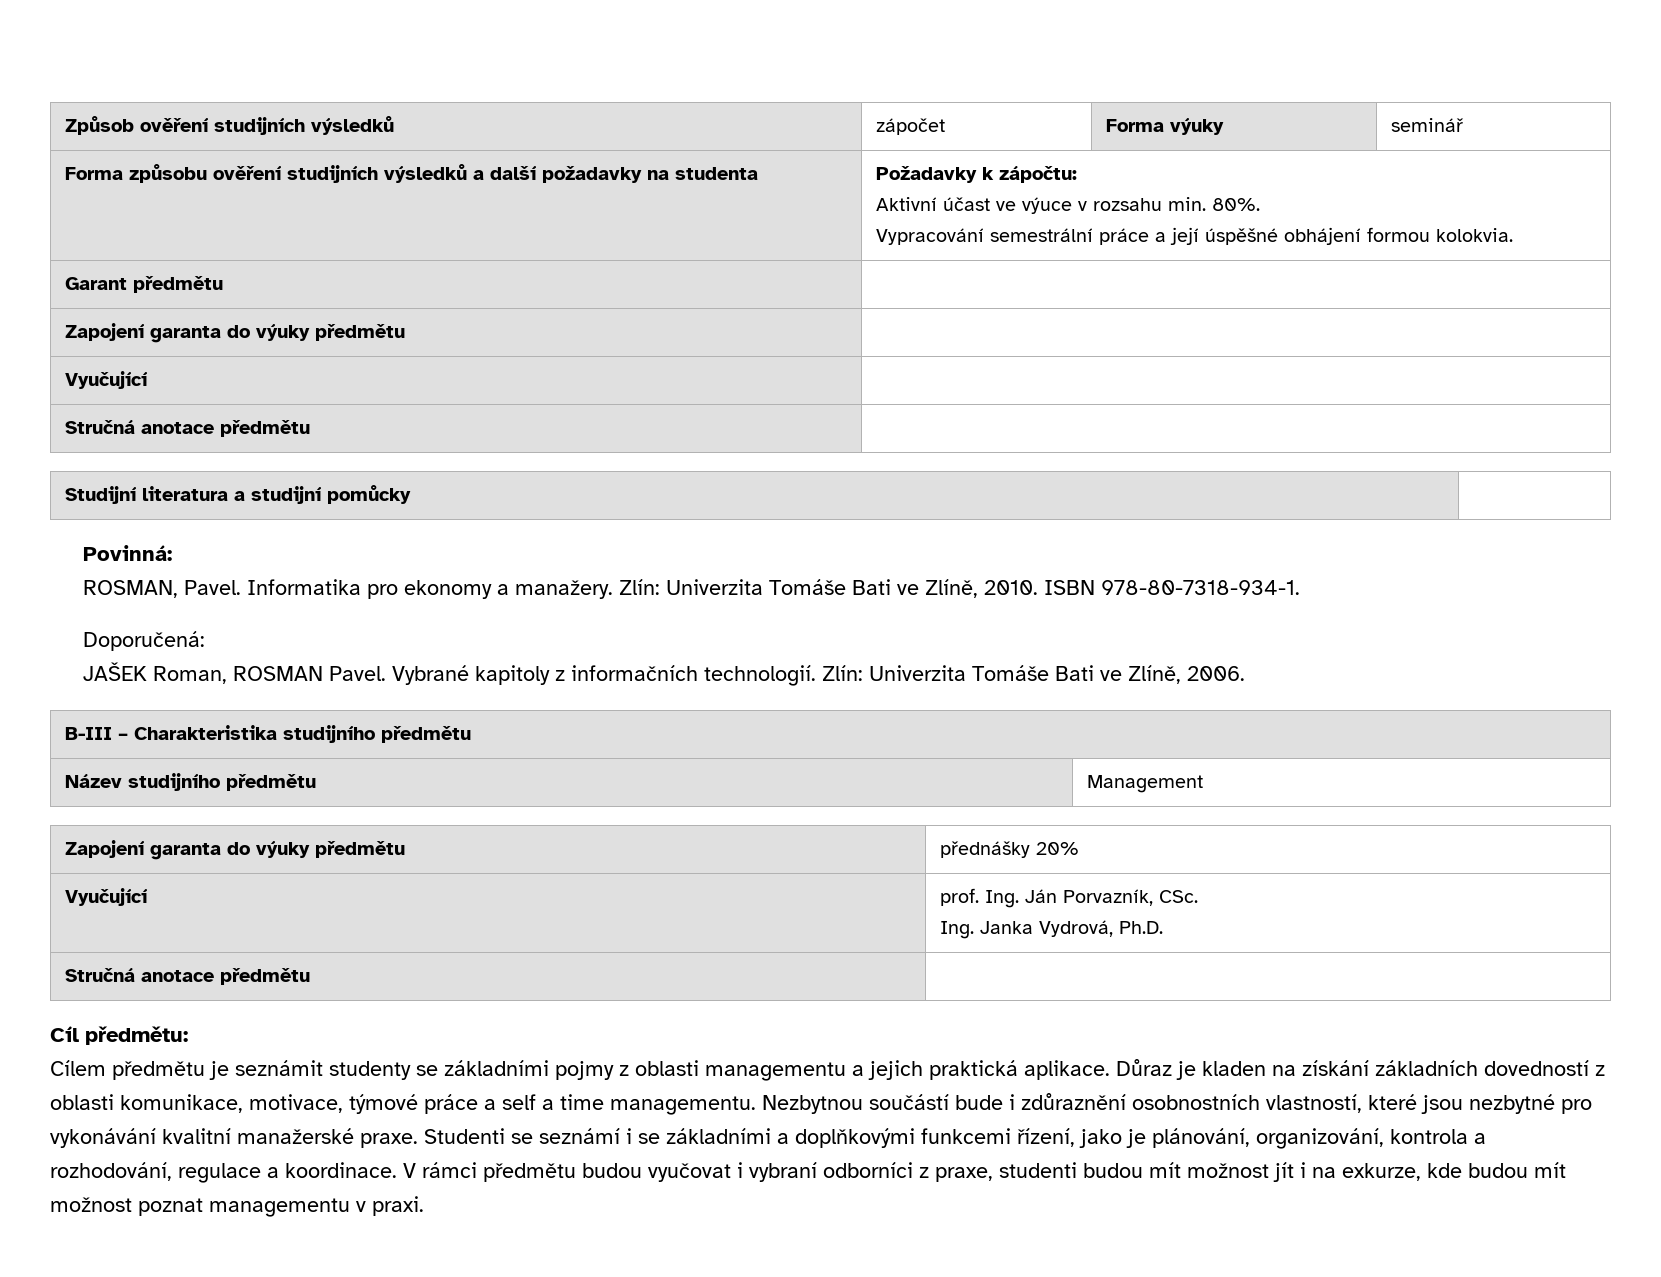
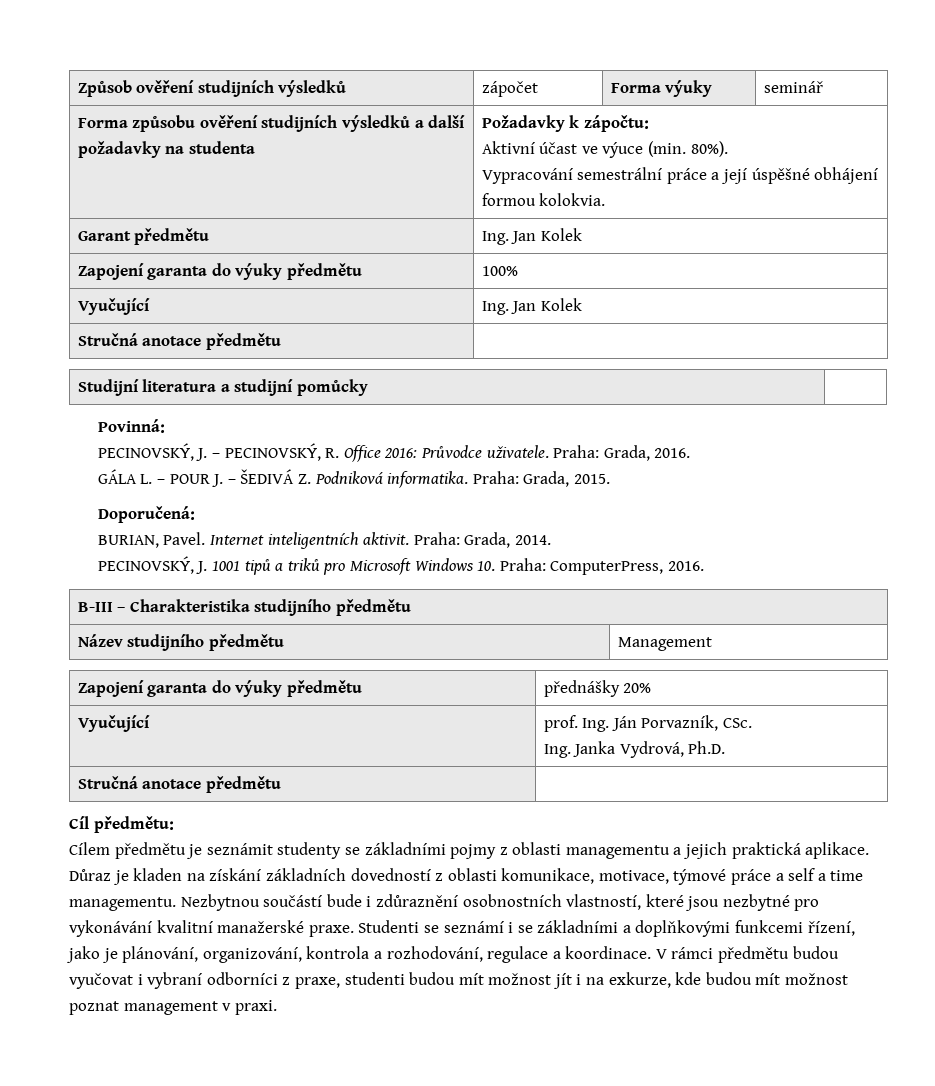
  Forma způsobu ověření studijních výsledků a další požadavky na studenta | Požadavky k zápočtu:
- Aktivní účast ve výuce v rozsahu min. 80%.
+ Aktivní účast ve výuce (min. 80%).
- Garant předmětu |
- Zapojení garanta do výuky předmětu |
- Vyučující |
+ Garant předmětu | Ing. Jan Kolek
+ Zapojení garanta do výuky předmětu | 100%
+ Vyučující | Ing. Jan Kolek
- ROSMAN, Pavel. Informatika pro ekonomy a manažery. Zlín: Univerzita Tomáše Bati ve Zlíně, 2010. ISBN 978-80-7318-934-1.
+ PECINOVSKÝ, J. – PECINOVSKÝ, R. Office 2016: Průvodce uživatele. Praha: Grada, 2016.
+ GÁLA L. – POUR J. – ŠEDIVÁ Z. Podniková informatika. Praha: Grada, 2015.
  Doporučená:
- JAŠEK Roman, ROSMAN Pavel. Vybrané kapitoly z informačních technologií. Zlín: Univerzita Tomáše Bati ve Zlíně, 2006.
+ BURIAN, Pavel. Internet inteligentních aktivit. Praha: Grada, 2014.
+ PECINOVSKÝ, J. 1001 tipů a triků pro Microsoft Windows 10. Praha: ComputerPress, 2016.
- V rámci předmětu budou vyučovat i vybraní odborníci z praxe, studenti budou mít možnost jít i na exkurze, kde budou mít možnost poznat managementu v praxi.
+ V rámci předmětu budou vyučovat i vybraní odborníci z praxe, studenti budou mít možnost jít i na exkurze, kde budou mít možnost poznat management v praxi.

